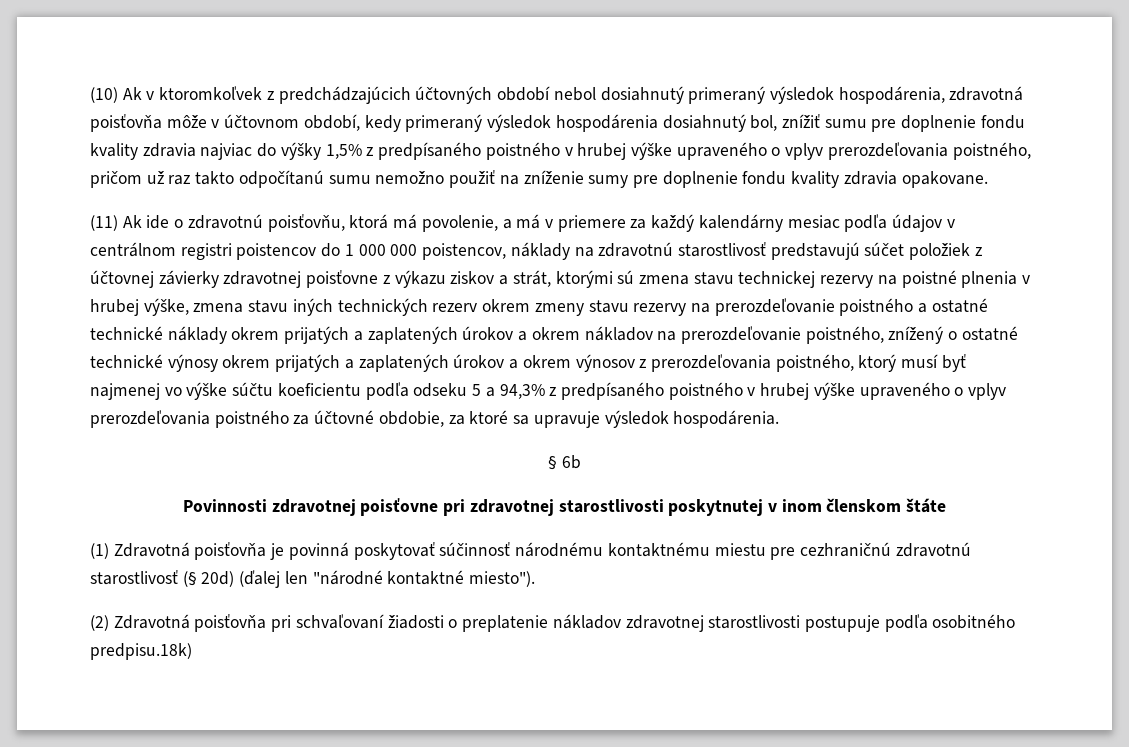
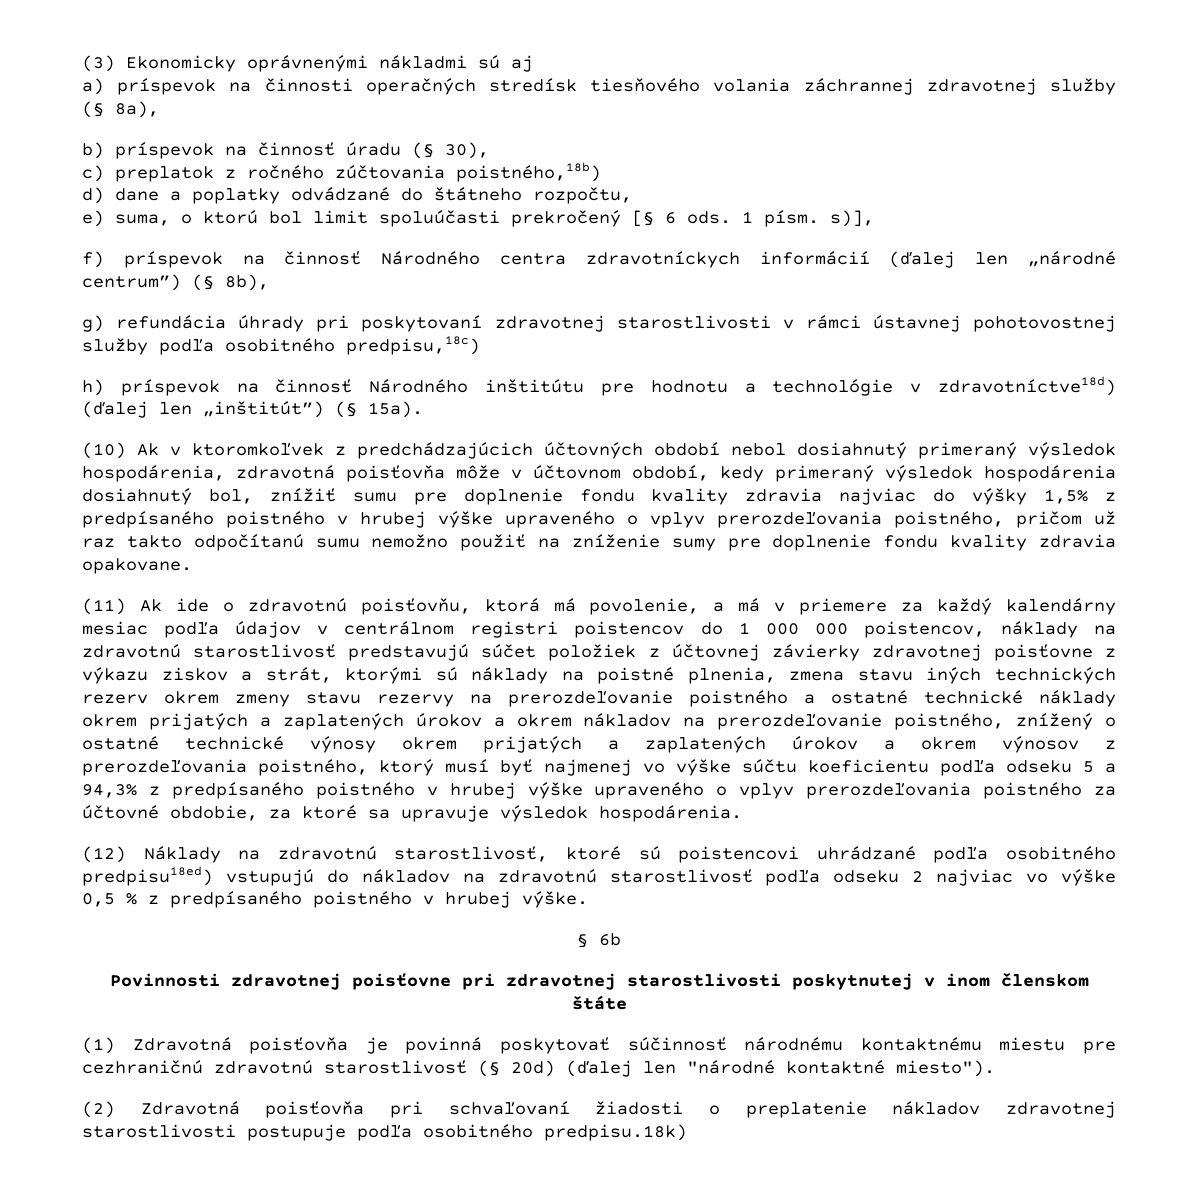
+ (3) Ekonomicky oprávnenými nákladmi sú aj
+ a) príspevok na činnosti operačných stredísk tiesňového volania záchrannej zdravotnej služby (§ 8a),
+ b) príspevok na činnosť úradu (§ 30),
+ c) preplatok z ročného zúčtovania poistného,18b)
+ d) dane a poplatky odvádzané do štátneho rozpočtu,
+ e) suma, o ktorú bol limit spoluúčasti prekročený [§ 6 ods. 1 písm. s)],
+ f) príspevok na činnosť Národného centra zdravotníckych informácií (ďalej len „národné centrum”) (§ 8b),
+ g) refundácia úhrady pri poskytovaní zdravotnej starostlivosti v rámci ústavnej pohotovostnej služby podľa osobitného predpisu,18c)
+ h) príspevok na činnosť Národného inštitútu pre hodnotu a technológie v zdravotníctve18d) (ďalej len „inštitút”) (§ 15a).
- (11) Ak ide o zdravotnú poisťovňu, ktorá má povolenie, a má v priemere za každý kalendárny mesiac podľa údajov v centrálnom registri poistencov do 1 000 000 poistencov, náklady na zdravotnú starostlivosť predstavujú súčet položiek z účtovnej závierky zdravotnej poisťovne z výkazu ziskov a strát, ktorými sú zmena stavu technickej rezervy na poistné plnenia v hrubej výške, zmena stavu iných technických rezerv okrem zmeny stavu rezervy na prerozdeľovanie poistného a ostatné technické náklady okrem prijatých a zaplatených úrokov a okrem nákladov na prerozdeľovanie poistného, znížený o ostatné technické výnosy okrem prijatých a zaplatených úrokov a okrem výnosov z prerozdeľovania poistného, ktorý musí byť najmenej vo výške súčtu koeficientu podľa odseku 5 a 94,3% z predpísaného poistného v hrubej výške upraveného o vplyv prerozdeľovania poistného za účtovné obdobie, za ktoré sa upravuje výsledok hospodárenia.
+ (11) Ak ide o zdravotnú poisťovňu, ktorá má povolenie, a má v priemere za každý kalendárny mesiac podľa údajov v centrálnom registri poistencov do 1 000 000 poistencov, náklady na zdravotnú starostlivosť predstavujú súčet položiek z účtovnej závierky zdravotnej poisťovne z výkazu ziskov a strát, ktorými sú náklady na poistné plnenia, zmena stavu iných technických rezerv okrem zmeny stavu rezervy na prerozdeľovanie poistného a ostatné technické náklady okrem prijatých a zaplatených úrokov a okrem nákladov na prerozdeľovanie poistného, znížený o ostatné technické výnosy okrem prijatých a zaplatených úrokov a okrem výnosov z prerozdeľovania poistného, ktorý musí byť najmenej vo výške súčtu koeficientu podľa odseku 5 a 94,3% z predpísaného poistného v hrubej výške upraveného o vplyv prerozdeľovania poistného za účtovné obdobie, za ktoré sa upravuje výsledok hospodárenia.
+ (12) Náklady na zdravotnú starostlivosť, ktoré sú poistencovi uhrádzané podľa osobitného predpisu18ed) vstupujú do nákladov na zdravotnú starostlivosť podľa odseku 2 najviac vo výške 0,5 % z predpísaného poistného v hrubej výške.

